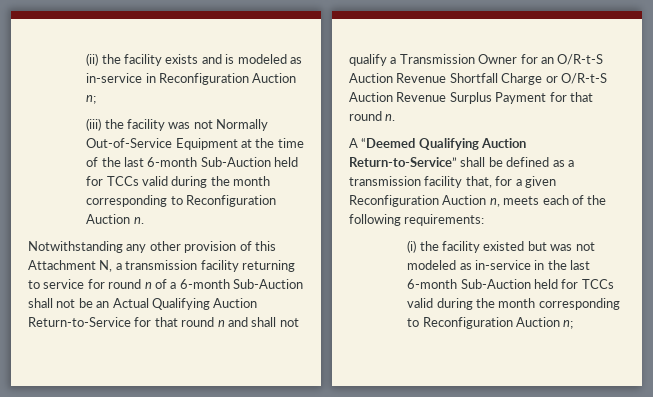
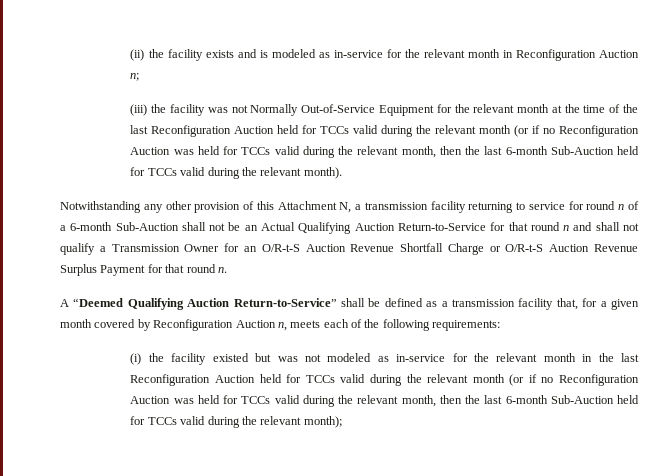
- (ii) the facility exists and is modeled as in-service in Reconfiguration Auction n;
+ (ii) the facility exists and is modeled as in-service for the relevant month in Reconfiguration Auction n;
- (iii) the facility was not Normally Out-of-Service Equipment at the time of the last 6-month Sub-Auction held for TCCs valid during the month corresponding to Reconfiguration Auction n.
+ (iii) the facility was not Normally Out-of-Service Equipment for the relevant month at the time of the last Reconfiguration Auction held for TCCs valid during the relevant month (or if no Reconfiguration Auction was held for TCCs valid during the relevant month, then the last 6-month Sub-Auction held for TCCs valid during the relevant month).
- A “Deemed Qualifying Auction Return-to-Service” shall be defined as a transmission facility that, for a given Reconfiguration Auction n, meets each of the following requirements:
+ A “Deemed Qualifying Auction Return-to-Service” shall be defined as a transmission facility that, for a given month covered by Reconfiguration Auction n, meets each of the following requirements:
- (i) the facility existed but was not modeled as in-service in the last 6-month Sub-Auction held for TCCs valid during the month corresponding to Reconfiguration Auction n;
+ (i) the facility existed but was not modeled as in-service for the relevant month in the last Reconfiguration Auction held for TCCs valid during the relevant month (or if no Reconfiguration Auction was held for TCCs valid during the relevant month, then the last 6-month Sub-Auction held for TCCs valid during the relevant month);

